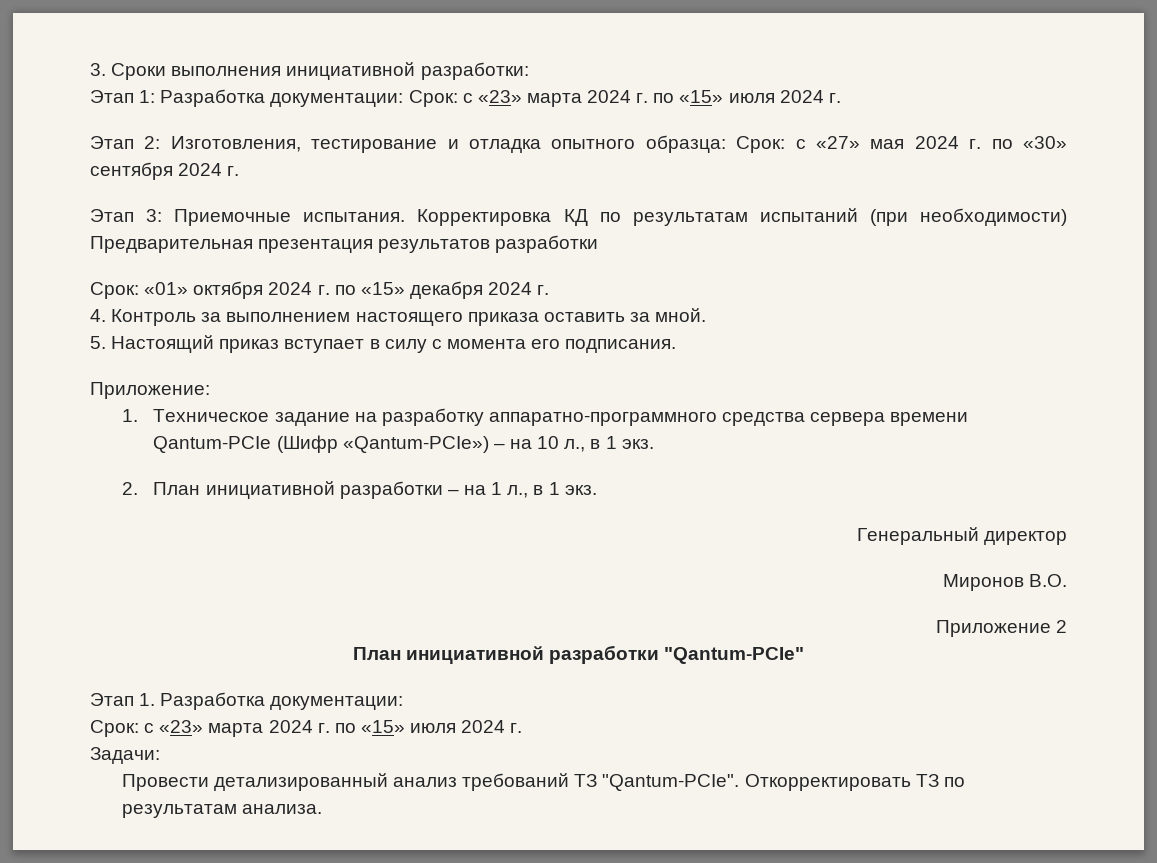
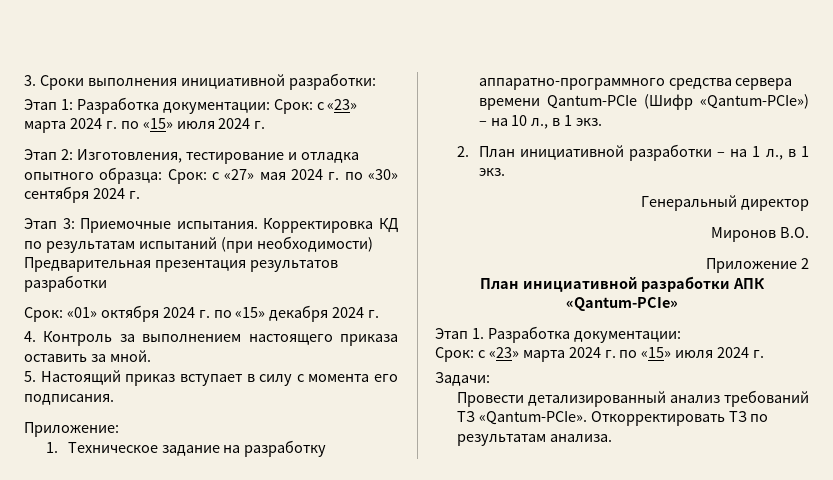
- План инициативной разработки "Qantum-PCIe"
+ План инициативной разработки АПК «Qantum-PCIe»
- Провести детализированный анализ требований ТЗ "Qantum-PCIe".
+ Провести детализированный анализ требований ТЗ «Qantum-PCIe».

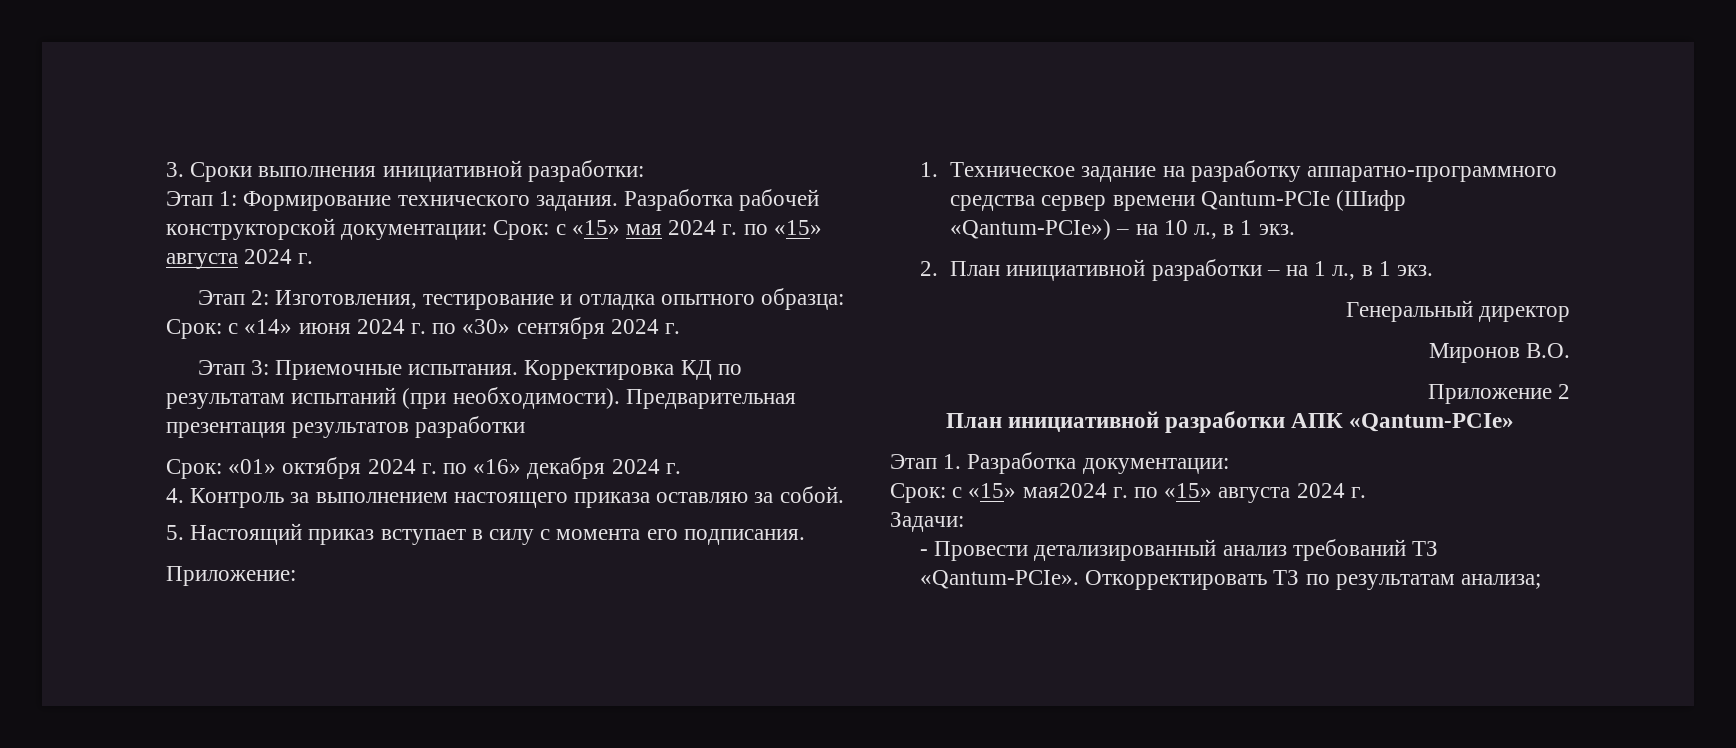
- Этап 1: Разработка документации: Срок: с «23» марта 2024 г. по «15» июля 2024 г.
+ Этап 1: Формирование технического задания. Разработка рабочей конструкторской документации: Срок: с «15» мая 2024 г. по «15» августа 2024 г.
- Этап 2: Изготовления, тестирование и отладка опытного образца: Срок: с «27» мая 2024 г. по «30» сентября 2024 г.
+ Этап 2: Изготовления, тестирование и отладка опытного образца: Срок: с «14» июня 2024 г. по «30» сентября 2024 г.
- Корректировка КД по результатам испытаний (при необходимости) Предварительная презентация результатов разработки
+ Корректировка КД по результатам испытаний (при необходимости). Предварительная презентация результатов разработки
- Срок: «01» октября 2024 г. по «15» декабря 2024 г.
+ Срок: «01» октября 2024 г. по «16» декабря 2024 г.
- 4. Контроль за выполнением настоящего приказа оставить за мной.
+ 4. Контроль за выполнением настоящего приказа оставляю за собой.
- 1. Техническое задание на разработку аппаратно-программного средства сервера времени Qantum-PCIe (Шифр «Qantum-PCIe») – на 10 л., в 1 экз.
+ 1. Техническое задание на разработку аппаратно-программного средства сервер времени Qantum-PCIe (Шифр «Qantum-PCIe») – на 10 л., в 1 экз.
  Этап 1. Разработка документации:
- Срок: с «23» марта 2024 г. по «15» июля 2024 г.
+ Срок: с «15» мая2024 г. по «15» августа 2024 г.
- Провести детализированный анализ требований ТЗ «Qantum-PCIe».
+ - Провести детализированный анализ требований ТЗ «Qantum-PCIe».
- Откорректировать ТЗ по результатам анализа.
+ Откорректировать ТЗ по результатам анализа;

